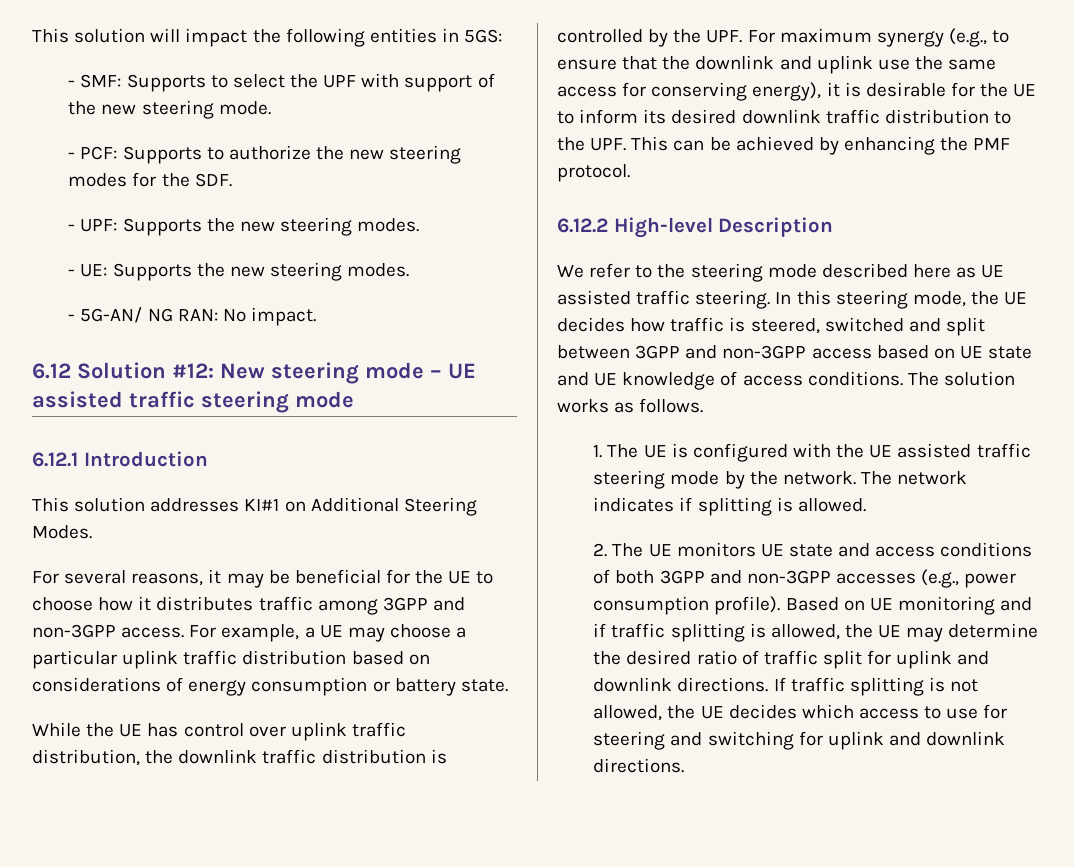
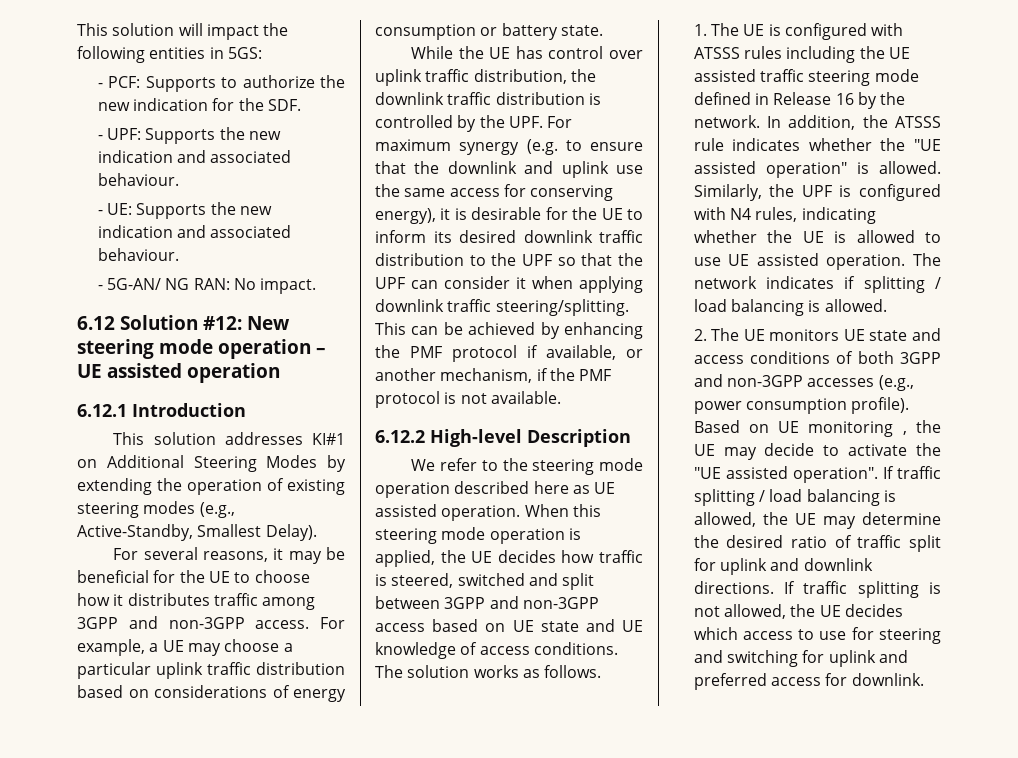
- - SMF: Supports to select the UPF with support of the new steering mode.
- - PCF: Supports to authorize the new steering modes for the SDF.
+ - PCF: Supports to authorize the new indication for the SDF.
- - UPF: Supports the new steering modes.
+ - UPF: Supports the new indication and associated behaviour.
- - UE: Supports the new steering modes.
+ - UE: Supports the new indication and associated behaviour.
- 6.12 Solution #12: New steering mode – UE assisted traffic steering mode
+ 6.12 Solution #12: New steering mode operation – UE assisted operation
- This solution addresses KI#1 on Additional Steering Modes.
+ This solution addresses KI#1 on Additional Steering Modes by extending the operation of existing steering modes (e.g., Active-Standby, Smallest Delay).
- While the UE has control over uplink traffic distribution, the downlink traffic distribution is controlled by the UPF. For maximum synergy (e.g., to ensure that the downlink and uplink use the same access for conserving energy), it is desirable for the UE to inform its desired downlink traffic distribution to the UPF. This can be achieved by enhancing the PMF protocol.
+ While the UE has control over uplink traffic distribution, the downlink traffic distribution is controlled by the UPF. For maximum synergy (e.g. to ensure that the downlink and uplink use the same access for conserving energy), it is desirable for the UE to inform its desired downlink traffic distribution to the UPF so that the UPF can consider it when applying downlink traffic steering/splitting. This can be achieved by enhancing the PMF protocol if available, or another mechanism, if the PMF protocol is not available.
- We refer to the steering mode described here as UE assisted traffic steering. In this steering mode, the UE decides how traffic is steered, switched and split between 3GPP and non-3GPP access based on UE state and UE knowledge of access conditions.
+ We refer to the steering mode operation described here as UE assisted operation. When this steering mode operation is applied, the UE decides how traffic is steered, switched and split between 3GPP and non-3GPP access based on UE state and UE knowledge of access conditions.
- 1. The UE is configured with the UE assisted traffic steering mode by the network.
+ 1. The UE is configured with ATSSS rules including the UE assisted traffic steering mode defined in Release 16 by the network. In addition, the ATSSS rule indicates whether the "UE assisted operation" is allowed. Similarly, the UPF is configured with N4 rules, indicating whether the UE is allowed to use UE assisted operation.
- The network indicates if splitting is allowed.
+ The network indicates if splitting / load balancing is allowed.
- Based on UE monitoring and if traffic splitting is allowed, the UE may determine the desired ratio of traffic split for uplink and downlink directions.
+ Based on UE monitoring , the UE may decide to activate the "UE assisted operation". If traffic splitting / load balancing is allowed, the UE may determine the desired ratio of traffic split for uplink and downlink directions.
- If traffic splitting is not allowed, the UE decides which access to use for steering and switching for uplink and downlink directions.
+ If traffic splitting is not allowed, the UE decides which access to use for steering and switching for uplink and preferred access for downlink.

